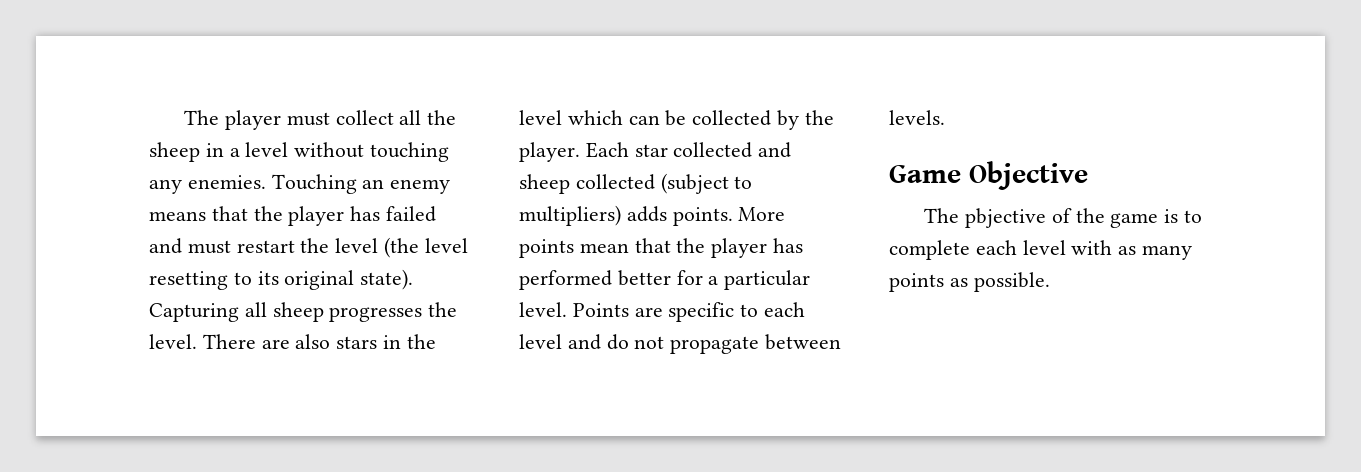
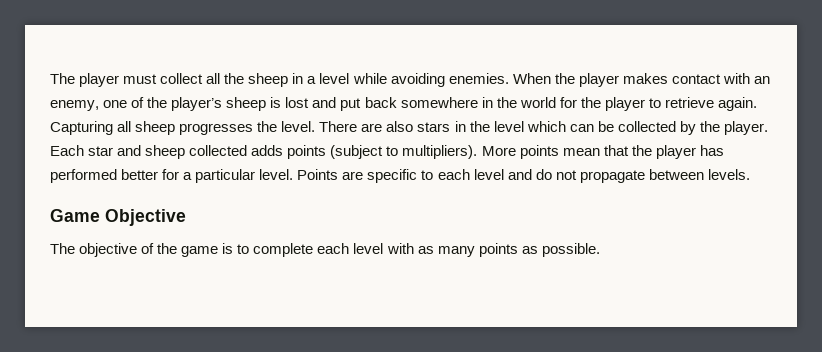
- The player must collect all the sheep in a level without touching any enemies. Touching an enemy means that the player has failed and must restart the level (the level resetting to its original state).
+ The player must collect all the sheep in a level while avoiding enemies. When the player makes contact with an enemy, one of the player’s sheep is lost and put back somewhere in the world for the player to retrieve again.
- Each star collected and sheep collected (subject to multipliers) adds points.
+ Each star and sheep collected adds points (subject to multipliers).
- The pbjective of the game is to complete each level with as many points as possible.
+ The objective of the game is to complete each level with as many points as possible.

